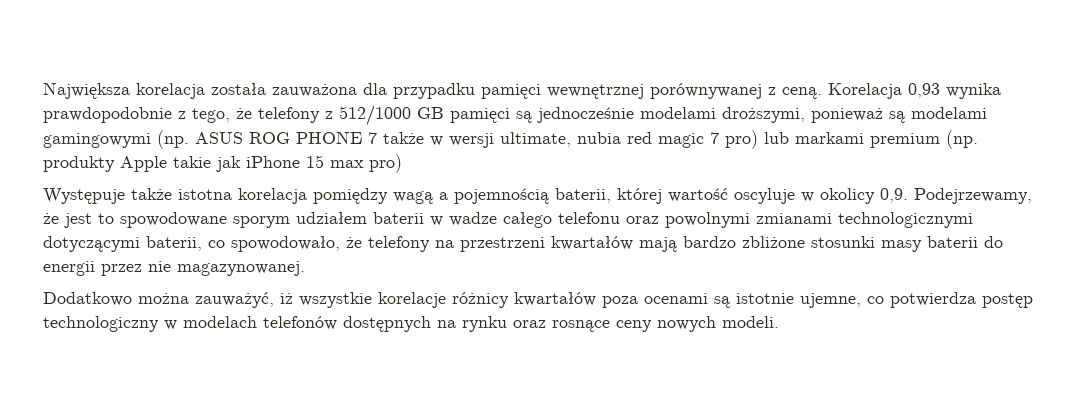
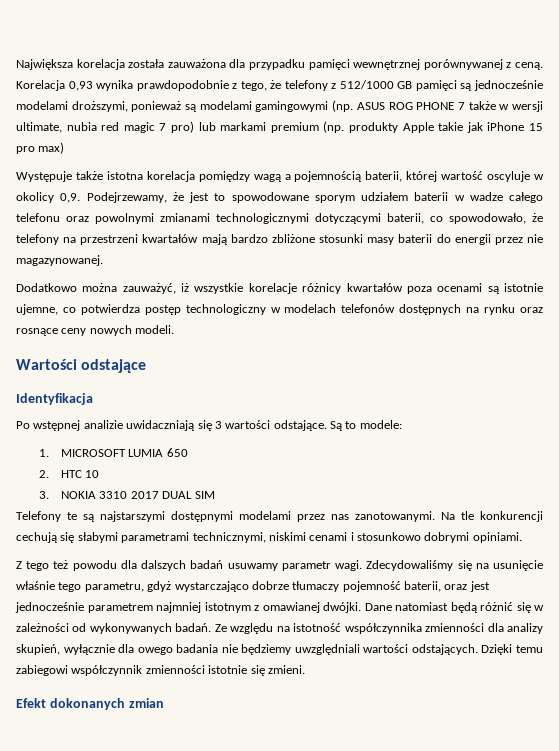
- Korelacja 0,93 wynika prawdopodobnie z tego, że telefony z 512/1000 GB pamięci są jednocześnie modelami droższymi, ponieważ są modelami gamingowymi (np. ASUS ROG PHONE 7 także w wersji ultimate, nubia red magic 7 pro) lub markami premium (np. produkty Apple takie jak iPhone 15 max pro)
+ Korelacja 0,93 wynika prawdopodobnie z tego, że telefony z 512/1000 GB pamięci są jednocześnie modelami droższymi, ponieważ są modelami gamingowymi (np. ASUS ROG PHONE 7 także w wersji ultimate, nubia red magic 7 pro) lub markami premium (np. produkty Apple takie jak iPhone 15 pro max)
+ Wartości odstające
+ Identyfikacja
+ Po wstępnej analizie uwidaczniają się 3 wartości odstające. Są to modele:
+ 1. MICROSOFT LUMIA 650
+ 2. HTC 10
+ 3. NOKIA 3310 2017 DUAL SIM
+ Telefony te są najstarszymi dostępnymi modelami przez nas zanotowanymi. Na tle konkurencji cechują się słabymi parametrami technicznymi, niskimi cenami i stosunkowo dobrymi opiniami.
+ Z tego też powodu dla dalszych badań usuwamy parametr wagi. Zdecydowaliśmy się na usunięcie właśnie tego parametru, gdyż wystarczająco dobrze tłumaczy pojemność baterii, oraz jest jednocześnie parametrem najmniej istotnym z omawianej dwójki. Dane natomiast będą różnić się w zależności od wykonywanych badań. Ze względu na istotność współczynnika zmienności dla analizy skupień, wyłącznie dla owego badania nie będziemy uwzględniali wartości odstających. Dzięki temu zabiegowi współczynnik zmienności istotnie się zmieni.
+ Efekt dokonanych zmian

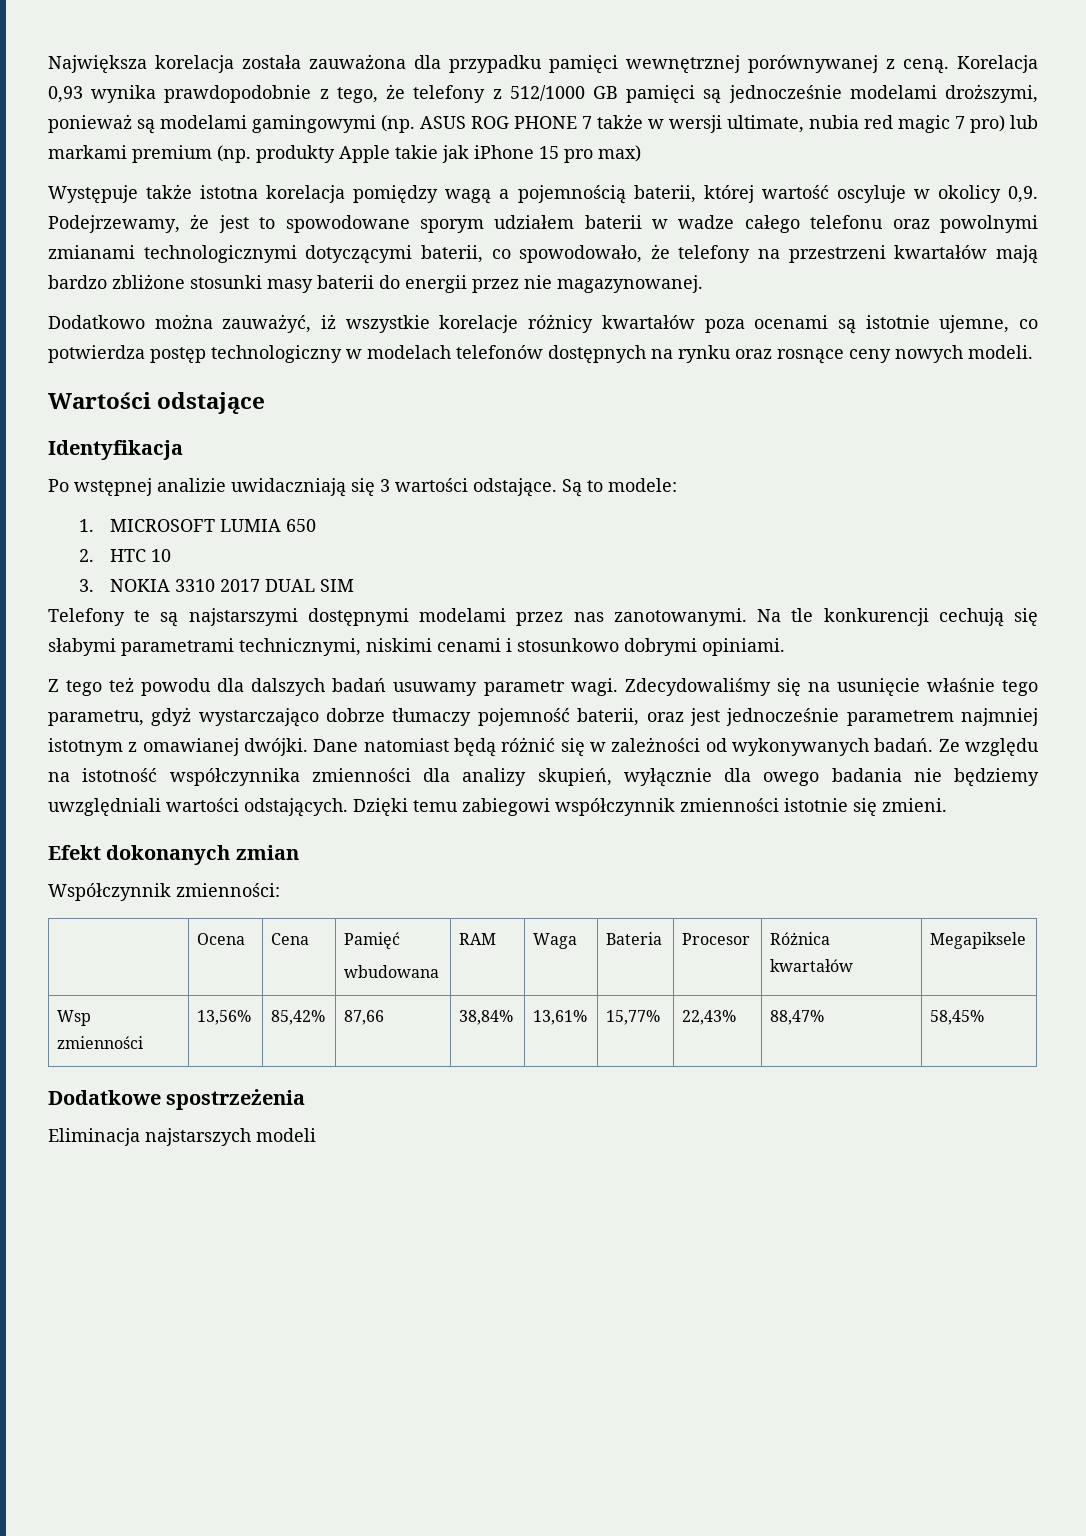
+ Współczynnik zmienności:
+ | Ocena | Cena | Pamięć
+ wbudowana | RAM | Waga | Bateria | Procesor | Różnica kwartałów | Megapiksele
+ Wsp zmienności | 13,56% | 85,42% | 87,66 | 38,84% | 13,61% | 15,77% | 22,43% | 88,47% | 58,45%
+ Dodatkowe spostrzeżenia
+ Eliminacja najstarszych modeli

